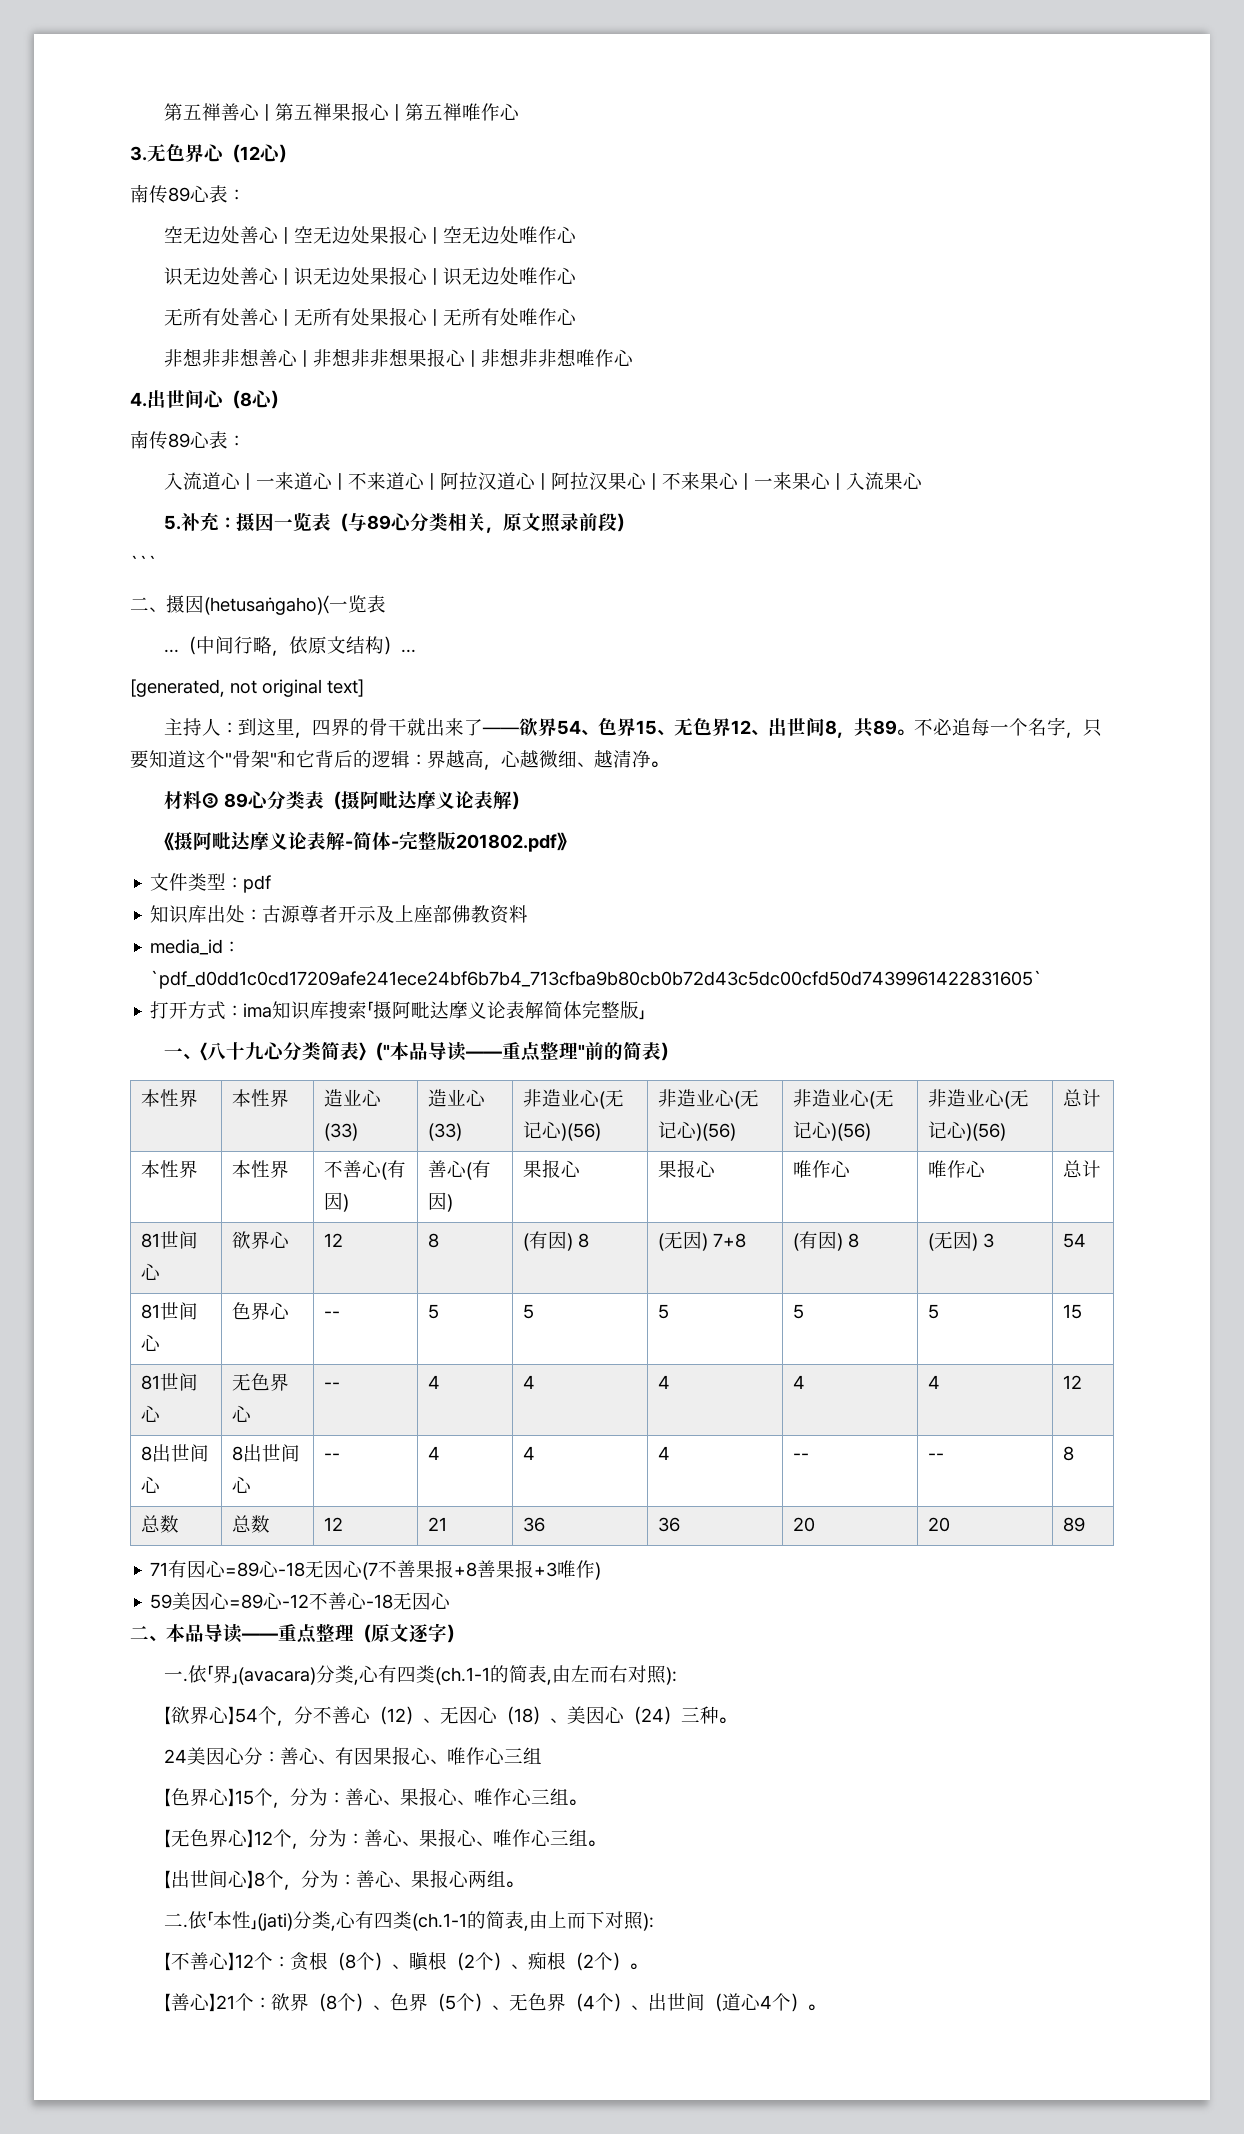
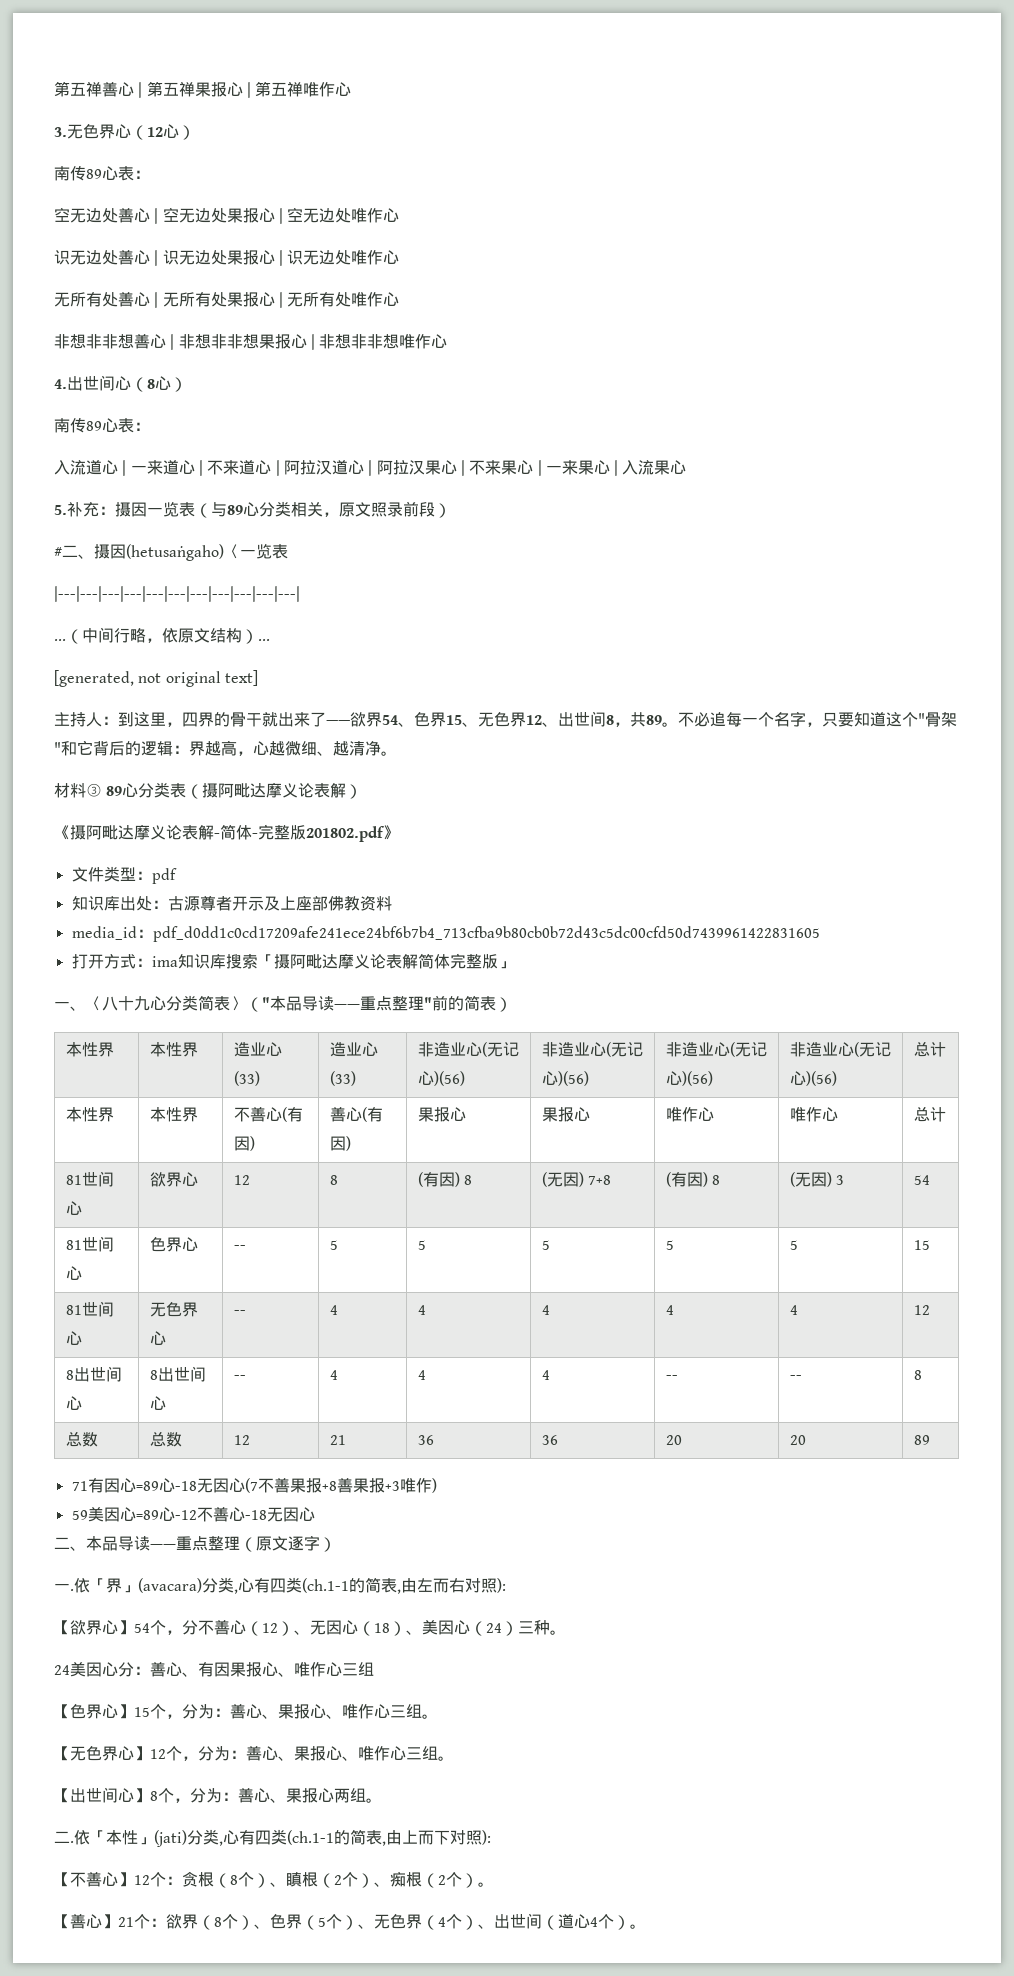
- ```
- 二、摄因(hetusaṅgaho)〈一览表
+ #二、摄因(hetusaṅgaho)〈一览表
+ |---|---|---|---|---|---|---|---|---|---|---|
- media_id：`pdf_d0dd1c0cd17209afe241ece24bf6b7b4_713cfba9b80cb0b72d43c5dc00cfd50d7439961422831605`
+ media_id：pdf_d0dd1c0cd17209afe241ece24bf6b7b4_713cfba9b80cb0b72d43c5dc00cfd50d7439961422831605

